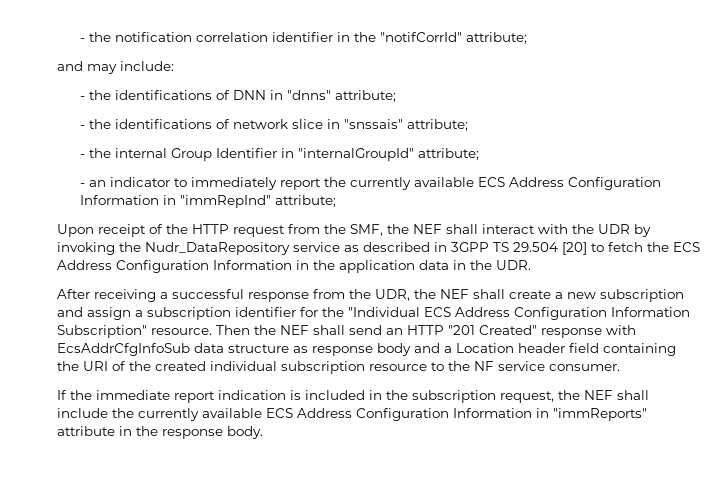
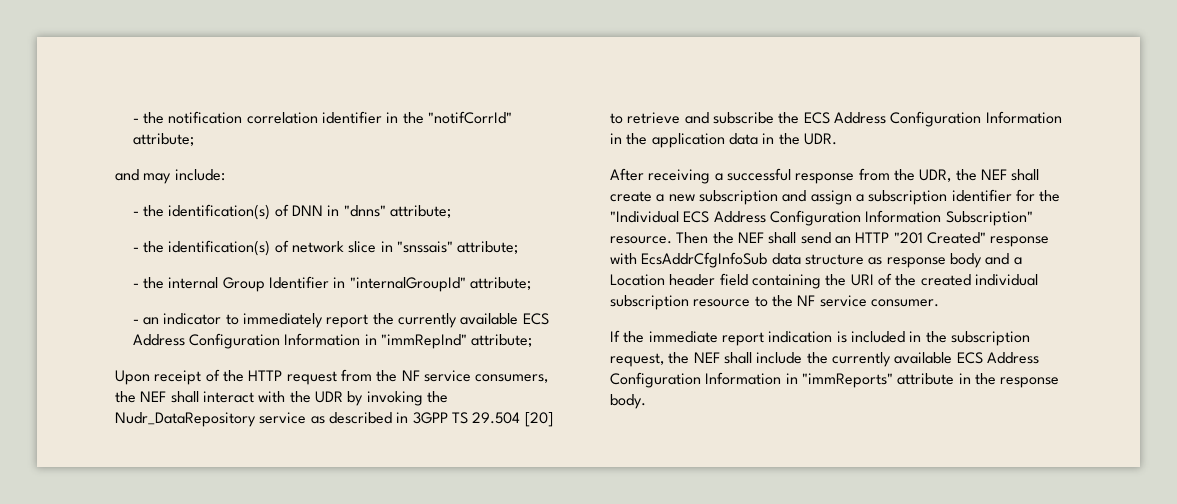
- - the identifications of DNN in "dnns" attribute;
+ - the identification(s) of DNN in "dnns" attribute;
- - the identifications of network slice in "snssais" attribute;
+ - the identification(s) of network slice in "snssais" attribute;
- Upon receipt of the HTTP request from the SMF, the NEF shall interact with the UDR by invoking the Nudr_DataRepository service as described in 3GPP TS 29.504 [20] to fetch the ECS Address Configuration Information in the application data in the UDR.
+ Upon receipt of the HTTP request from the NF service consumers, the NEF shall interact with the UDR by invoking the Nudr_DataRepository service as described in 3GPP TS 29.504 [20] to retrieve and subscribe the ECS Address Configuration Information in the application data in the UDR.

